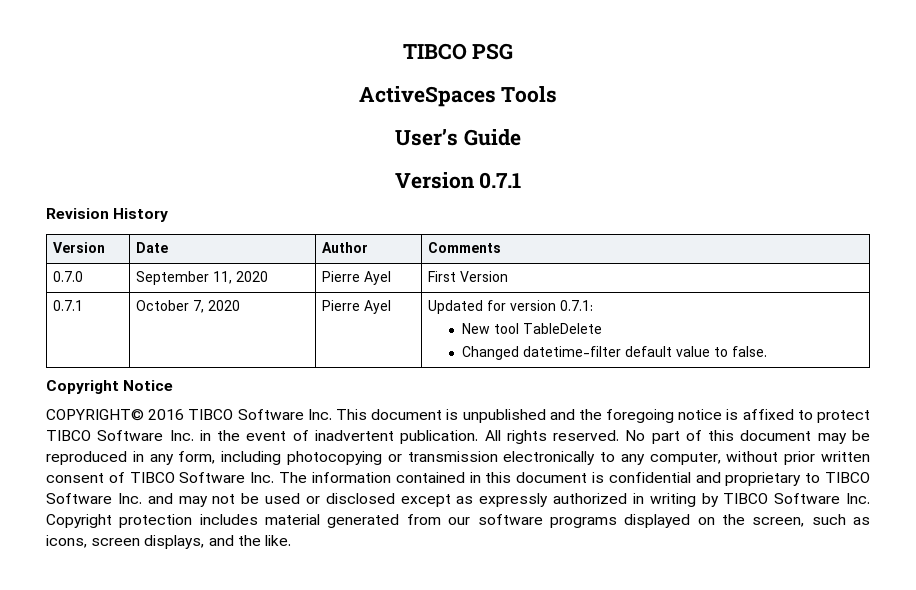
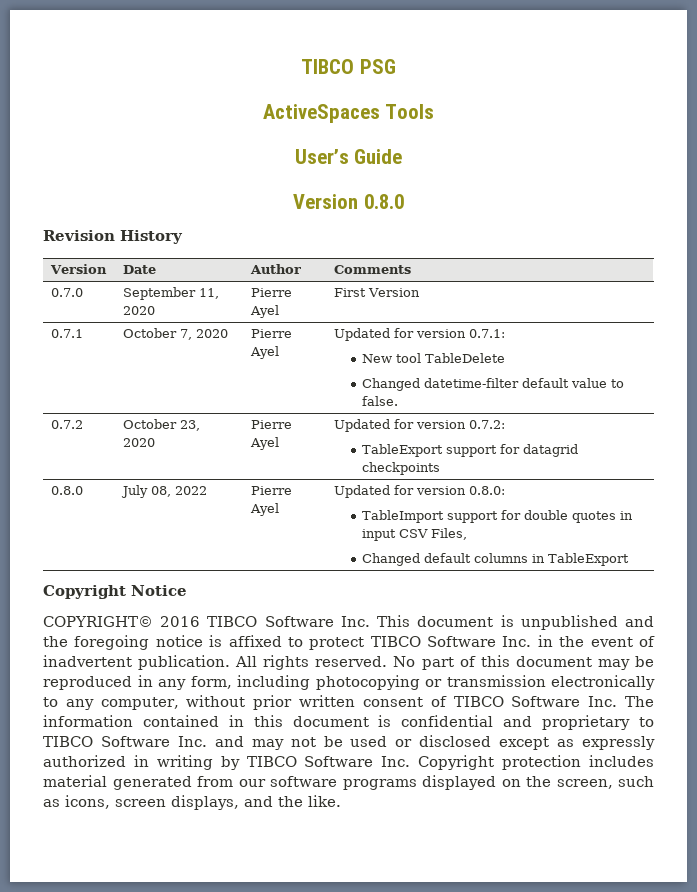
- Version 0.7.1
+ Version 0.8.0
+ 0.7.2 | October 23, 2020 | Pierre Ayel | Updated for version 0.7.2:
+ TableExport support for datagrid checkpoints
+ 0.8.0 | July 08, 2022 | Pierre Ayel | Updated for version 0.8.0:
+ TableImport support for double quotes in input CSV Files,
+ Changed default columns in TableExport

